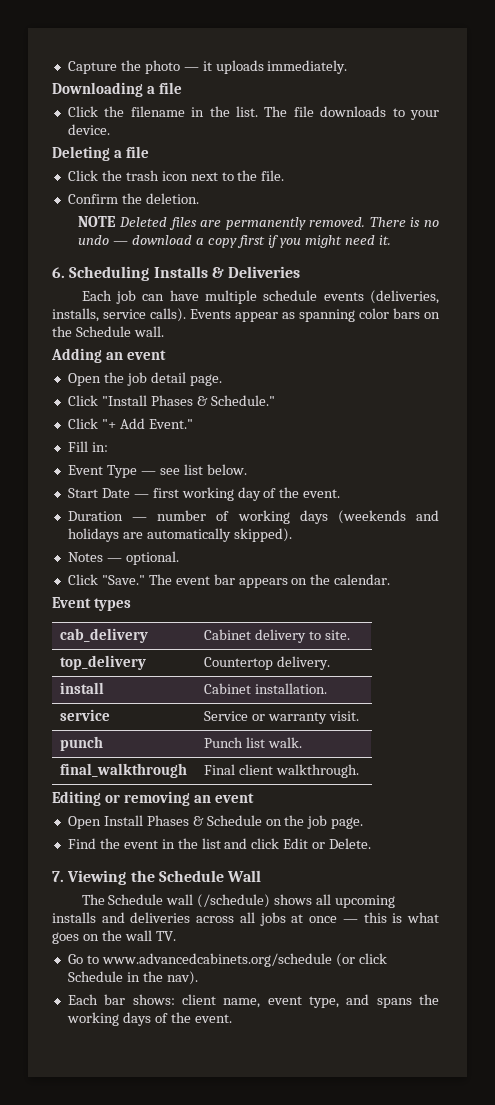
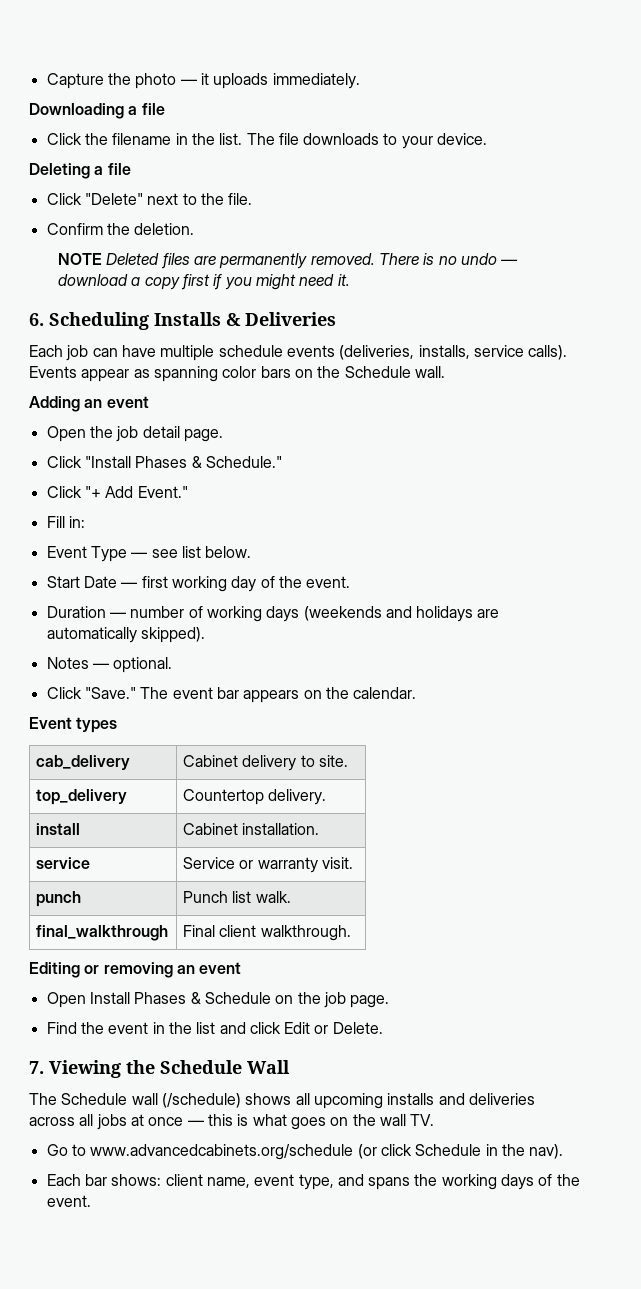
- Click the trash icon next to the file.
+ Click "Delete" next to the file.

